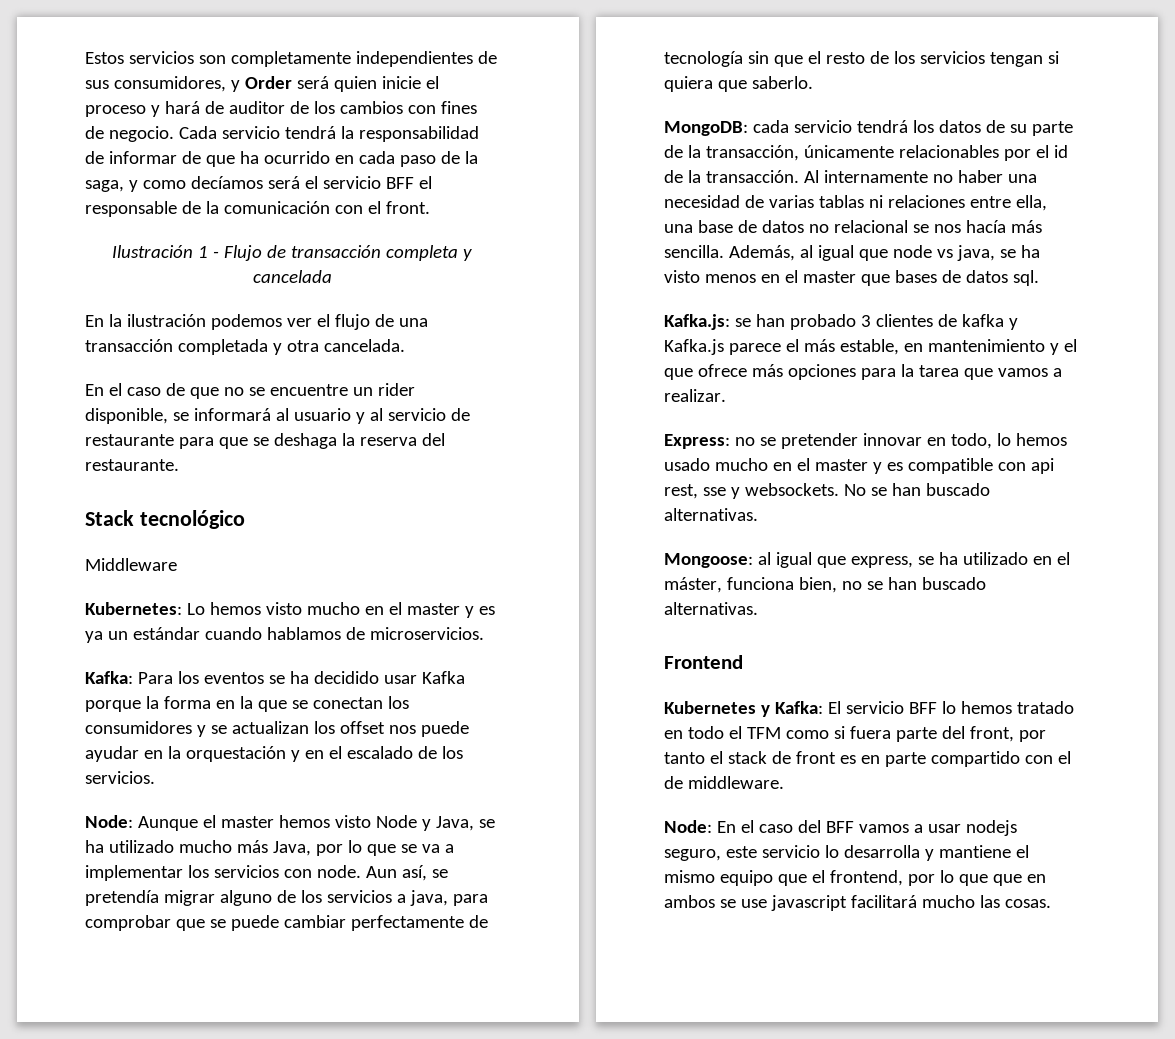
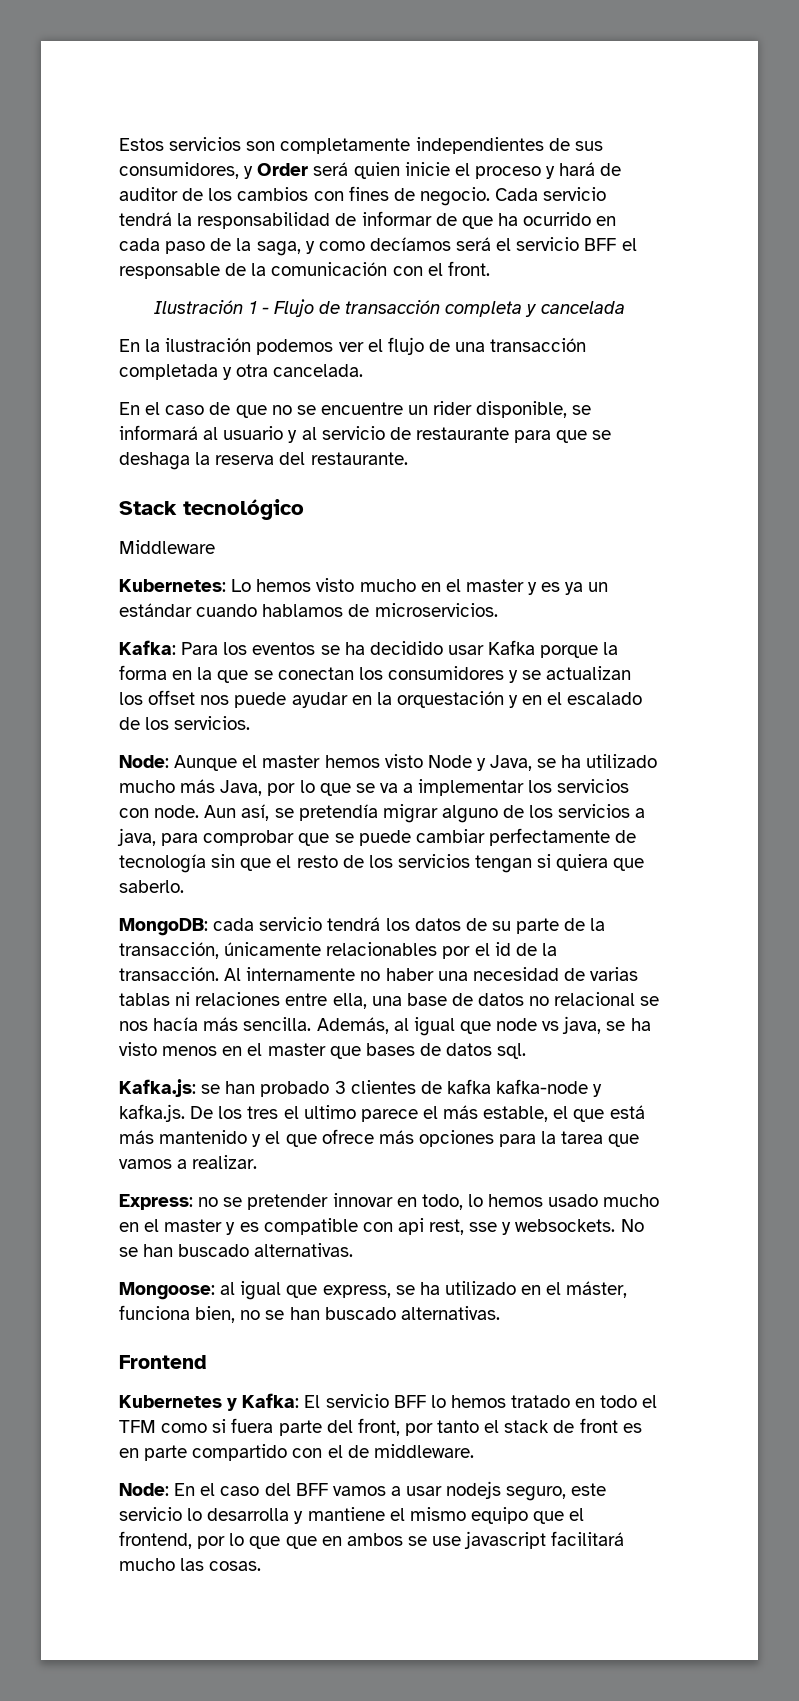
- Kafka.js: se han probado 3 clientes de kafka y Kafka.js parece el más estable, en mantenimiento y el que ofrece más opciones para la tarea que vamos a realizar.
+ Kafka.js: se han probado 3 clientes de kafka kafka-node y kafka.js. De los tres el ultimo parece el más estable, el que está más mantenido y el que ofrece más opciones para la tarea que vamos a realizar.

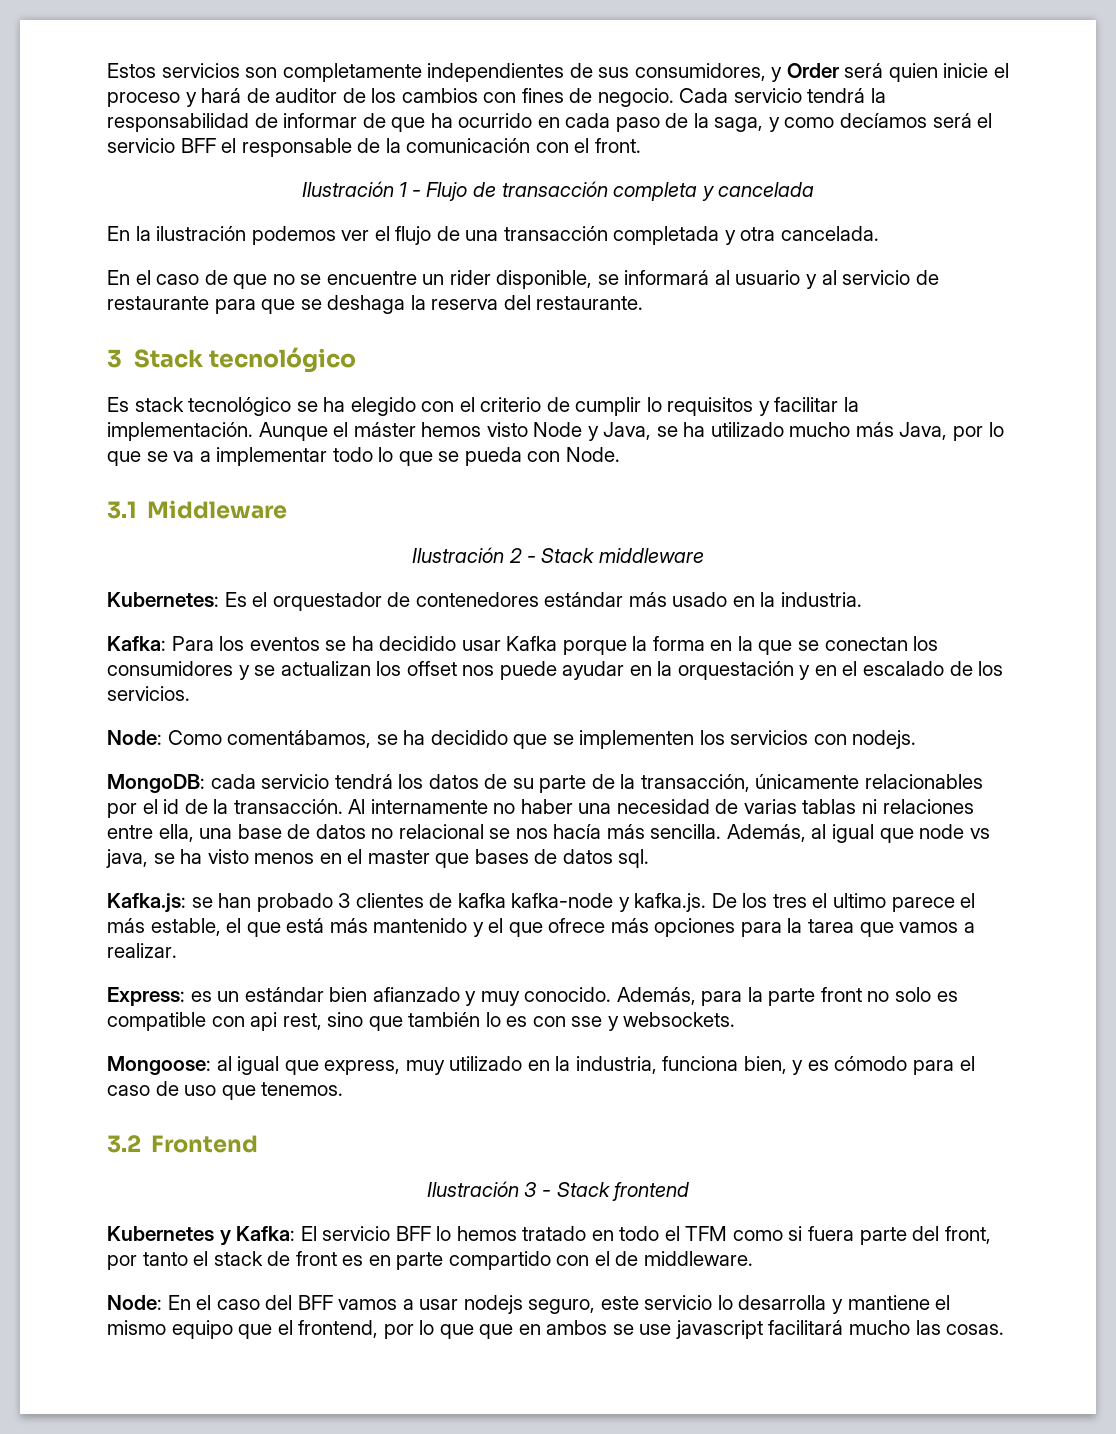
- Stack tecnológico
+ 3 Stack tecnológico
- Middleware
- Kubernetes: Lo hemos visto mucho en el master y es ya un estándar cuando hablamos de microservicios.
+ Es stack tecnológico se ha elegido con el criterio de cumplir lo requisitos y facilitar la implementación. Aunque el máster hemos visto Node y Java, se ha utilizado mucho más Java, por lo que se va a implementar todo lo que se pueda con Node.
+ 3.1 Middleware
+ Ilustración 2 - Stack middleware
+ Kubernetes: Es el orquestador de contenedores estándar más usado en la industria.
- Node: Aunque el master hemos visto Node y Java, se ha utilizado mucho más Java, por lo que se va a implementar los servicios con node. Aun así, se pretendía migrar alguno de los servicios a java, para comprobar que se puede cambiar perfectamente de tecnología sin que el resto de los servicios tengan si quiera que saberlo.
+ Node: Como comentábamos, se ha decidido que se implementen los servicios con nodejs.
- Express: no se pretender innovar en todo, lo hemos usado mucho en el master y es compatible con api rest, sse y websockets. No se han buscado alternativas.
+ Express: es un estándar bien afianzado y muy conocido. Además, para la parte front no solo es compatible con api rest, sino que también lo es con sse y websockets.
- Mongoose: al igual que express, se ha utilizado en el máster, funciona bien, no se han buscado alternativas.
- Frontend
+ Mongoose: al igual que express, muy utilizado en la industria, funciona bien, y es cómodo para el caso de uso que tenemos.
+ 3.2 Frontend
+ Ilustración 3 - Stack frontend

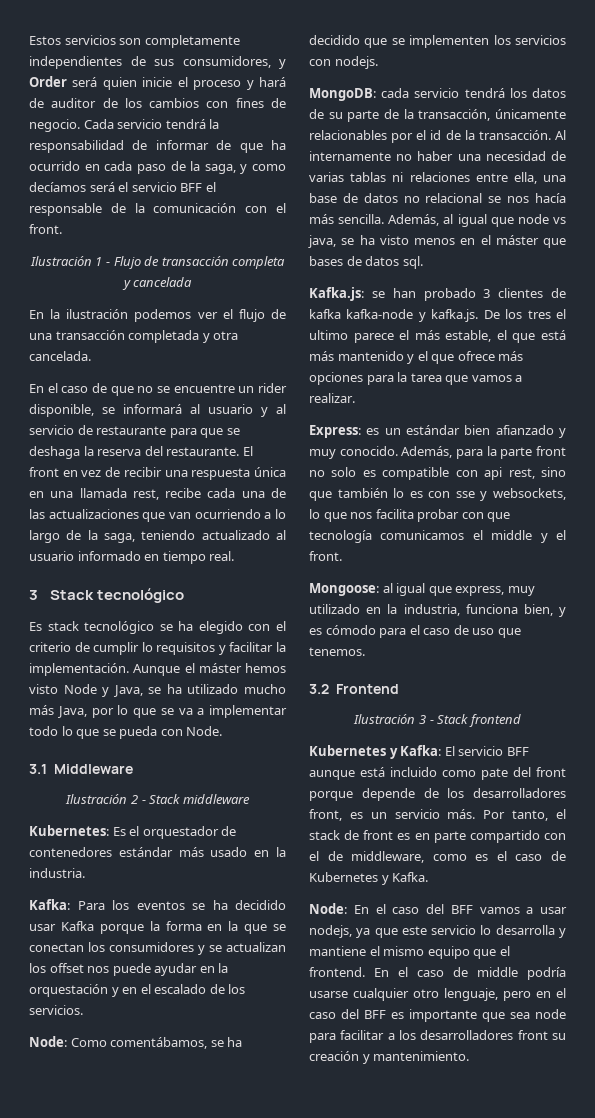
+ El front en vez de recibir una respuesta única en una llamada rest, recibe cada una de las actualizaciones que van ocurriendo a lo largo de la saga, teniendo actualizado al usuario informado en tiempo real.
- Además, al igual que node vs java, se ha visto menos en el master que bases de datos sql.
+ Además, al igual que node vs java, se ha visto menos en el máster que bases de datos sql.
- Además, para la parte front no solo es compatible con api rest, sino que también lo es con sse y websockets.
+ Además, para la parte front no solo es compatible con api rest, sino que también lo es con sse y websockets, lo que nos facilita probar con que tecnología comunicamos el middle y el front.
- Kubernetes y Kafka: El servicio BFF lo hemos tratado en todo el TFM como si fuera parte del front, por tanto el stack de front es en parte compartido con el de middleware.
+ Kubernetes y Kafka: El servicio BFF aunque está incluido como pate del front porque depende de los desarrolladores front, es un servicio más. Por tanto, el stack de front es en parte compartido con el de middleware, como es el caso de Kubernetes y Kafka.
- Node: En el caso del BFF vamos a usar nodejs seguro, este servicio lo desarrolla y mantiene el mismo equipo que el frontend, por lo que que en ambos se use javascript facilitará mucho las cosas.
+ Node: En el caso del BFF vamos a usar nodejs, ya que este servicio lo desarrolla y mantiene el mismo equipo que el frontend. En el caso de middle podría usarse cualquier otro lenguaje, pero en el caso del BFF es importante que sea node para facilitar a los desarrolladores front su creación y mantenimiento.

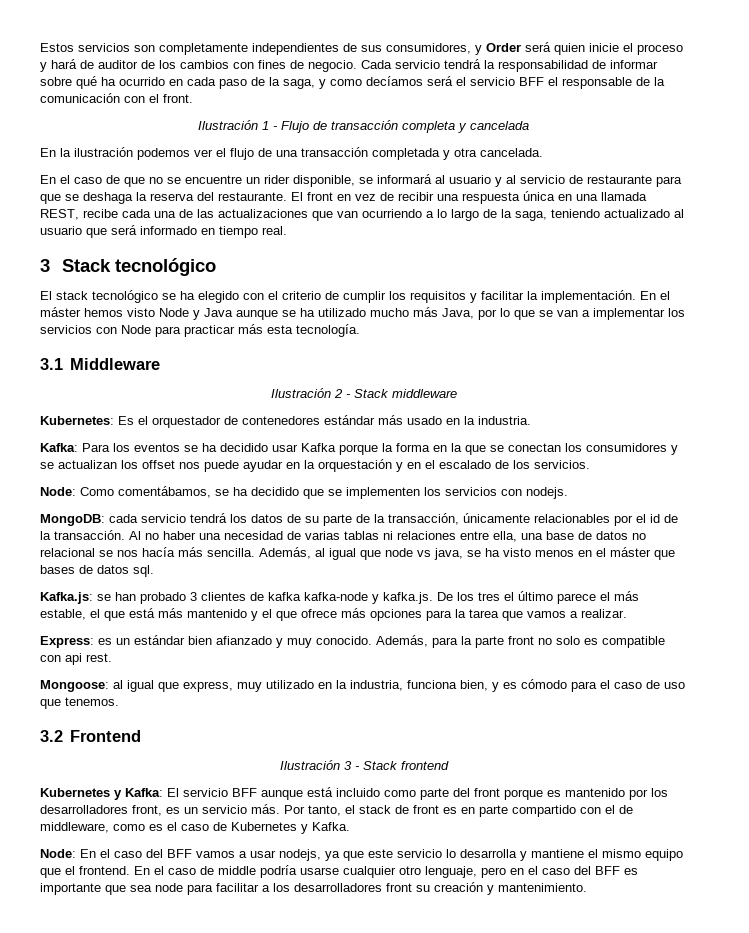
- Cada servicio tendrá la responsabilidad de informar de que ha ocurrido en cada paso de la saga, y como decíamos será el servicio BFF el responsable de la comunicación con el front.
+ Cada servicio tendrá la responsabilidad de informar sobre qué ha ocurrido en cada paso de la saga, y como decíamos será el servicio BFF el responsable de la comunicación con el front.
- El front en vez de recibir una respuesta única en una llamada rest, recibe cada una de las actualizaciones que van ocurriendo a lo largo de la saga, teniendo actualizado al usuario informado en tiempo real.
+ El front en vez de recibir una respuesta única en una llamada REST, recibe cada una de las actualizaciones que van ocurriendo a lo largo de la saga, teniendo actualizado al usuario que será informado en tiempo real.
- Es stack tecnológico se ha elegido con el criterio de cumplir lo requisitos y facilitar la implementación.
+ El stack tecnológico se ha elegido con el criterio de cumplir los requisitos y facilitar la implementación.
- Aunque el máster hemos visto Node y Java, se ha utilizado mucho más Java, por lo que se va a implementar todo lo que se pueda con Node.
+ En el máster hemos visto Node y Java aunque se ha utilizado mucho más Java, por lo que se van a implementar los servicios con Node para practicar más esta tecnología.
- Al internamente no haber una necesidad de varias tablas ni relaciones entre ella, una base de datos no relacional se nos hacía más sencilla.
+ Al no haber una necesidad de varias tablas ni relaciones entre ella, una base de datos no relacional se nos hacía más sencilla.
- Kafka.js: se han probado 3 clientes de kafka kafka-node y kafka.js. De los tres el ultimo parece el más estable, el que está más mantenido y el que ofrece más opciones para la tarea que vamos a realizar.
+ Kafka.js: se han probado 3 clientes de kafka kafka-node y kafka.js. De los tres el último parece el más estable, el que está más mantenido y el que ofrece más opciones para la tarea que vamos a realizar.
- Además, para la parte front no solo es compatible con api rest, sino que también lo es con sse y websockets, lo que nos facilita probar con que tecnología comunicamos el middle y el front.
+ Además, para la parte front no solo es compatible con api rest.
- Kubernetes y Kafka: El servicio BFF aunque está incluido como pate del front porque depende de los desarrolladores front, es un servicio más.
+ Kubernetes y Kafka: El servicio BFF aunque está incluido como parte del front porque es mantenido por los desarrolladores front, es un servicio más.

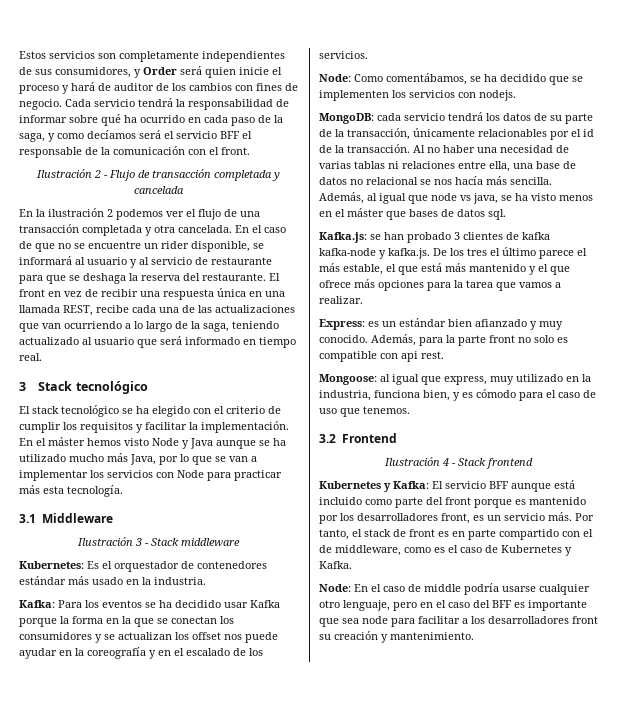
- Ilustración 1 - Flujo de transacción completa y cancelada
+ Ilustración 2 - Flujo de transacción completada y cancelada
- En la ilustración podemos ver el flujo de una transacción completada y otra cancelada.
- En el caso de que no se encuentre un rider disponible, se informará al usuario y al servicio de restaurante para que se deshaga la reserva del restaurante.
+ En la ilustración 2 podemos ver el flujo de una transacción completada y otra cancelada. En el caso de que no se encuentre un rider disponible, se informará al usuario y al servicio de restaurante para que se deshaga la reserva del restaurante.
- Ilustración 2 - Stack middleware
+ Ilustración 3 - Stack middleware
- Kafka: Para los eventos se ha decidido usar Kafka porque la forma en la que se conectan los consumidores y se actualizan los offset nos puede ayudar en la orquestación y en el escalado de los servicios.
+ Kafka: Para los eventos se ha decidido usar Kafka porque la forma en la que se conectan los consumidores y se actualizan los offset nos puede ayudar en la coreografía y en el escalado de los servicios.
- Ilustración 3 - Stack frontend
+ Ilustración 4 - Stack frontend
- Node: En el caso del BFF vamos a usar nodejs, ya que este servicio lo desarrolla y mantiene el mismo equipo que el frontend. En el caso de middle podría usarse cualquier otro lenguaje, pero en el caso del BFF es importante que sea node para facilitar a los desarrolladores front su creación y mantenimiento.
+ Node: En el caso de middle podría usarse cualquier otro lenguaje, pero en el caso del BFF es importante que sea node para facilitar a los desarrolladores front su creación y mantenimiento.

